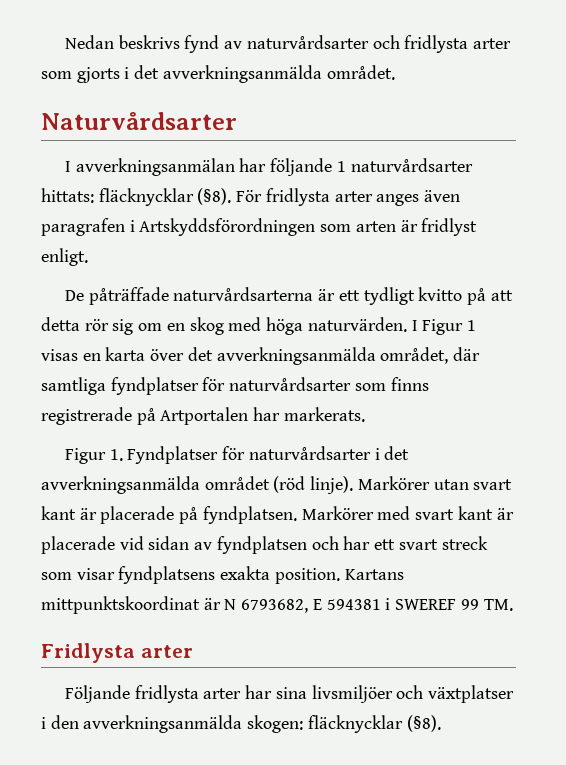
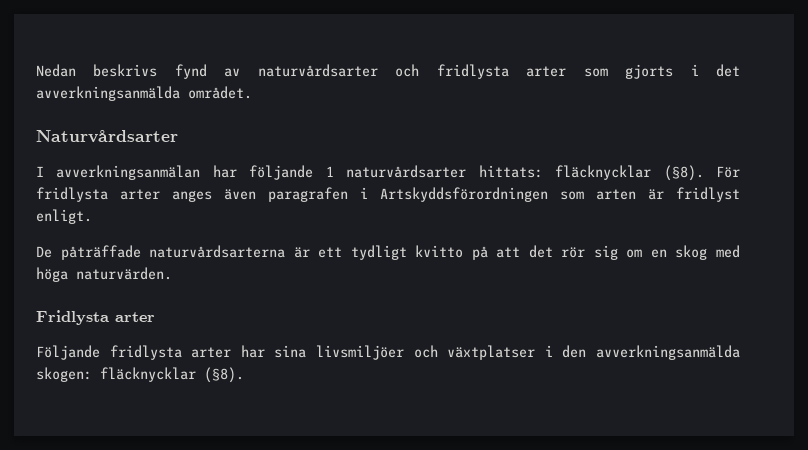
- De påträffade naturvårdsarterna är ett tydligt kvitto på att detta rör sig om en skog med höga naturvärden. I Figur 1 visas en karta över det avverkningsanmälda området, där samtliga fyndplatser för naturvårdsarter som finns registrerade på Artportalen har markerats.
- Figur 1. Fyndplatser för naturvårdsarter i det avverkningsanmälda området (röd linje). Markörer utan svart kant är placerade på fyndplatsen. Markörer med svart kant är placerade vid sidan av fyndplatsen och har ett svart streck som visar fyndplatsens exakta position. Kartans mittpunktskoordinat är N 6793682, E 594381 i SWEREF 99 TM.
+ De påträffade naturvårdsarterna är ett tydligt kvitto på att det rör sig om en skog med höga naturvärden.

